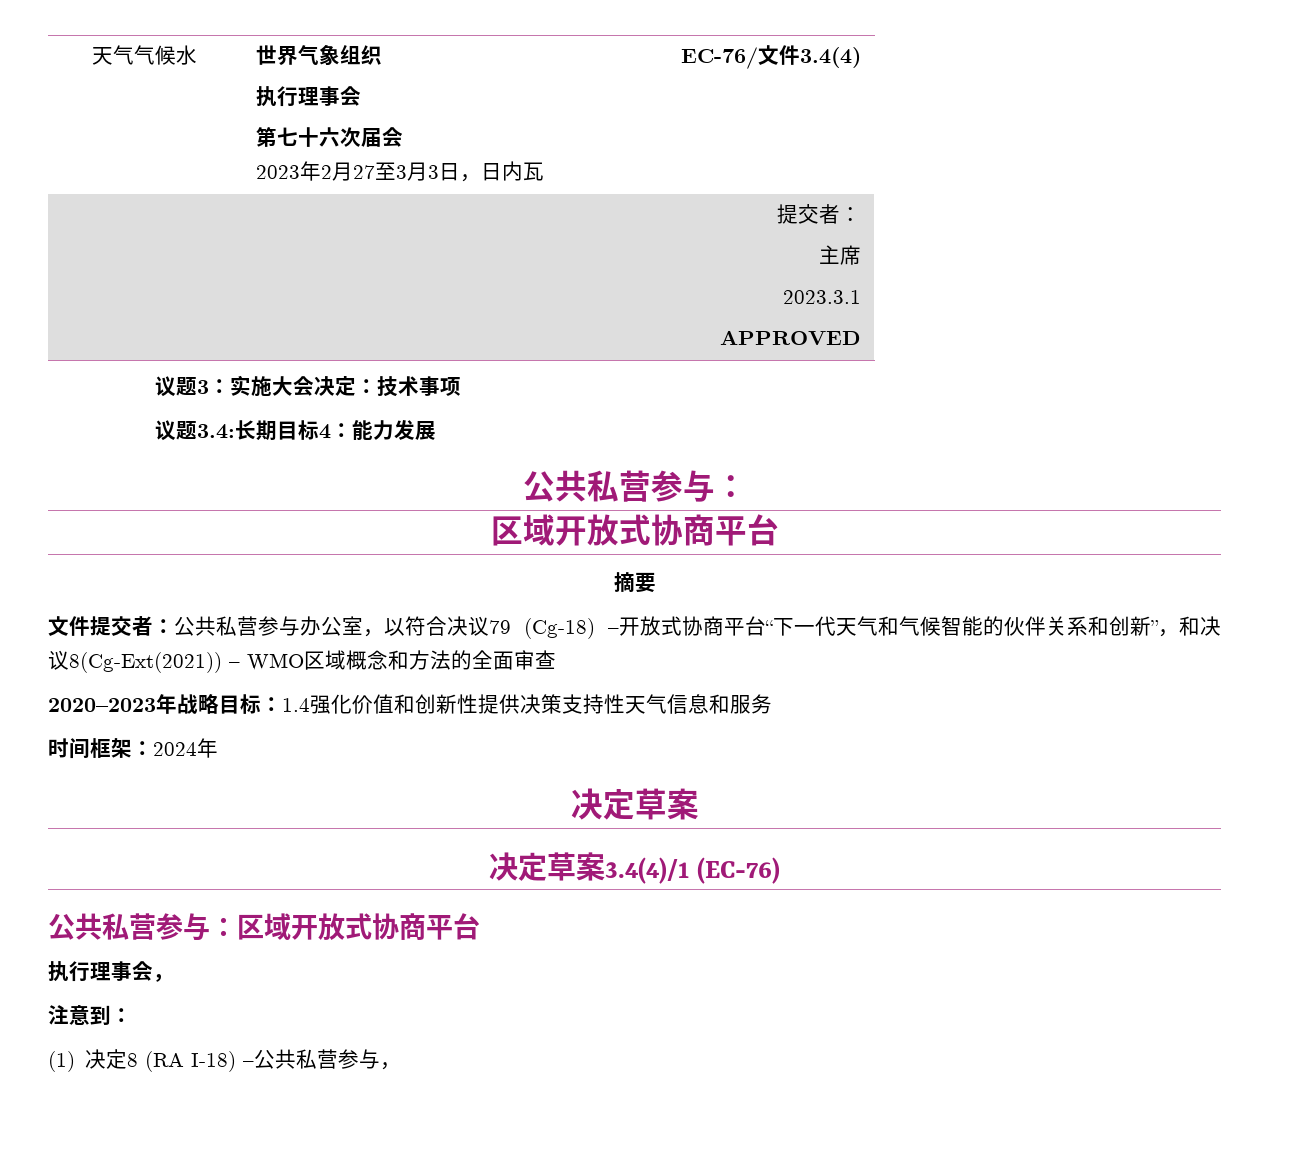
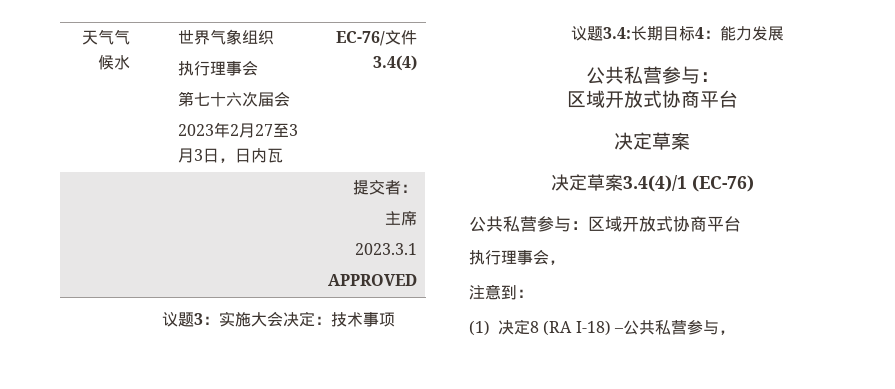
- 摘要
- 文件提交者：公共私营参与办公室，以符合决议79 (Cg-18) –开放式协商平台“下一代天气和气候智能的伙伴关系和创新”，和决议8(Cg-Ext(2021)) – WMO区域概念和方法的全面审查
- 2020–2023年战略目标：1.4强化价值和创新性提供决策支持性天气信息和服务
- 时间框架：2024年

